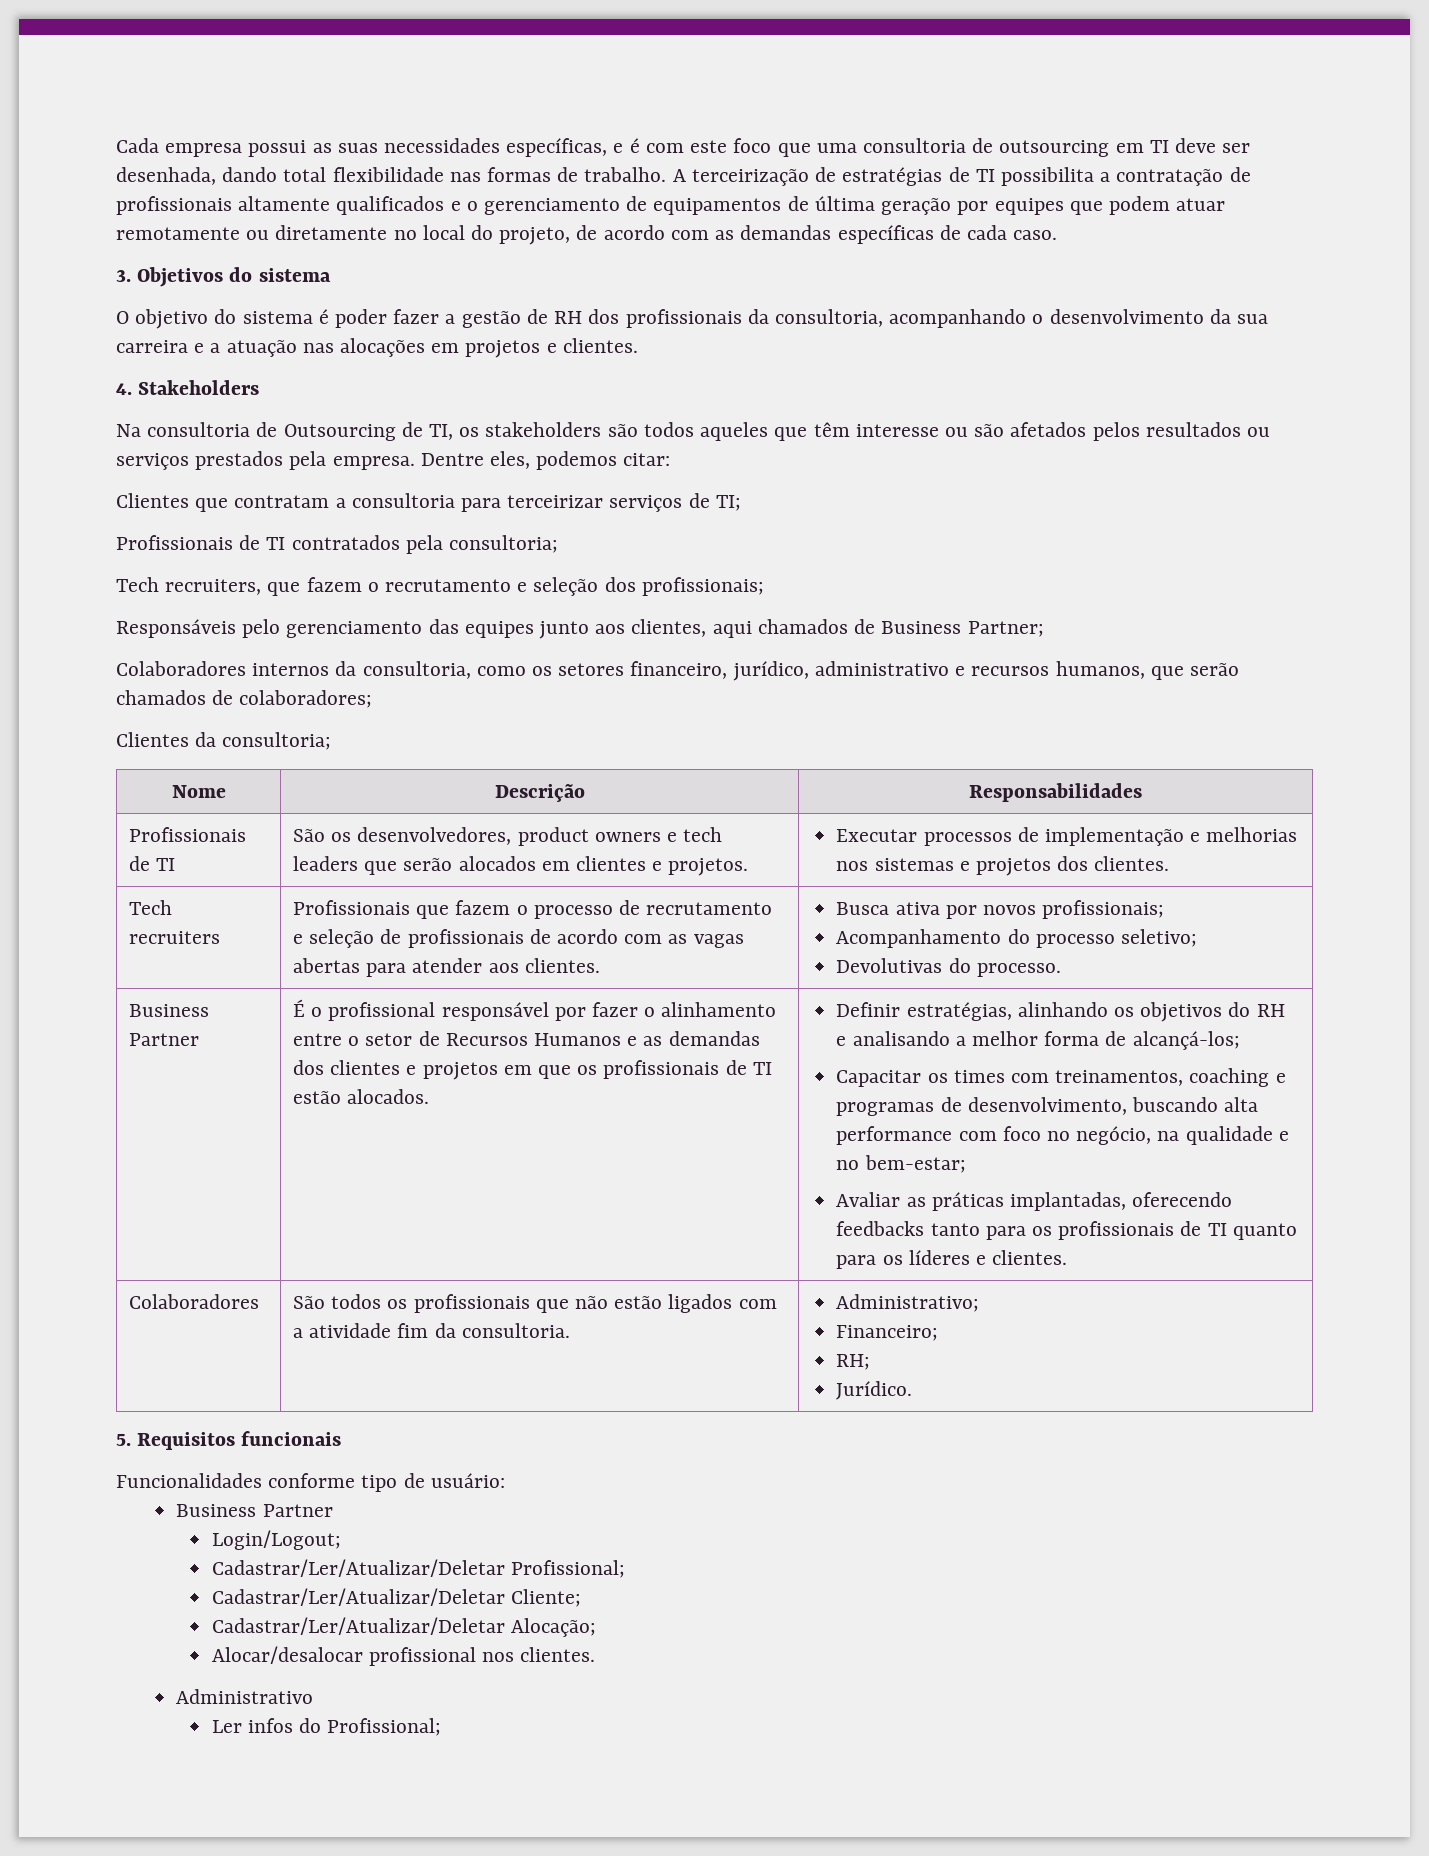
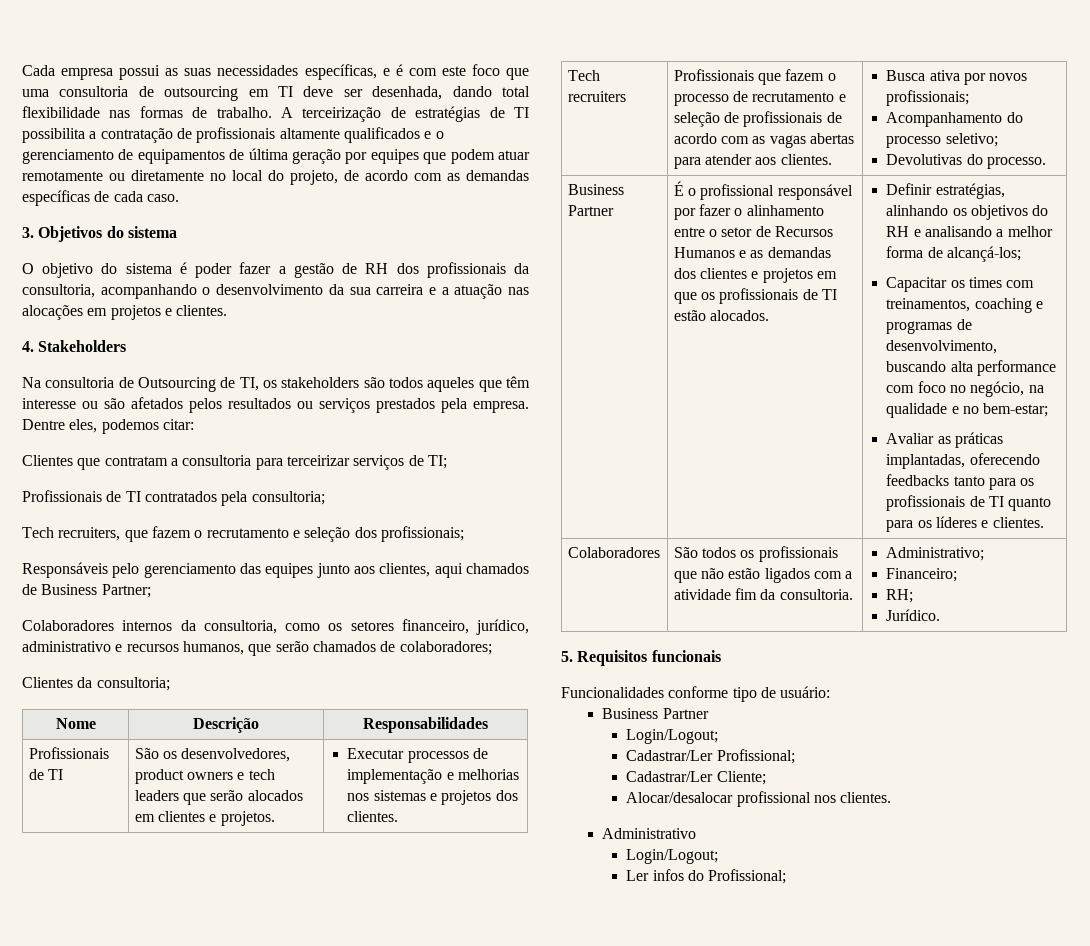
- Cadastrar/Ler/Atualizar/Deletar Profissional;
+ Cadastrar/Ler Profissional;
- Cadastrar/Ler/Atualizar/Deletar Cliente;
+ Cadastrar/Ler Cliente;
- Cadastrar/Ler/Atualizar/Deletar Alocação;
  Administrativo
+ Login/Logout;

